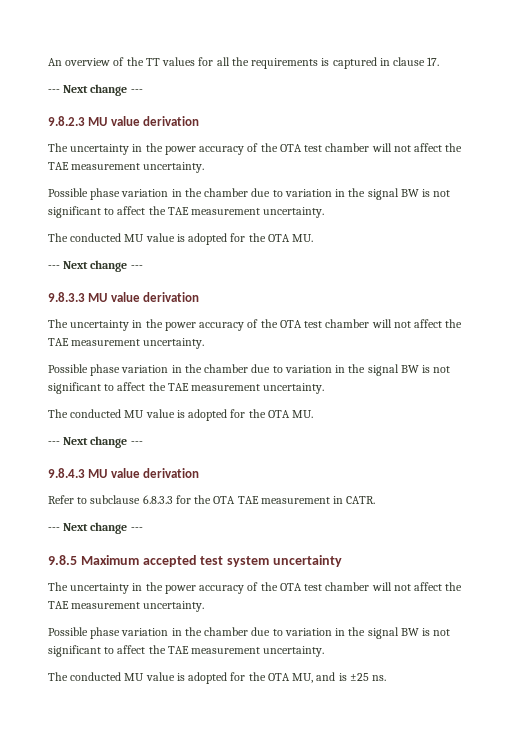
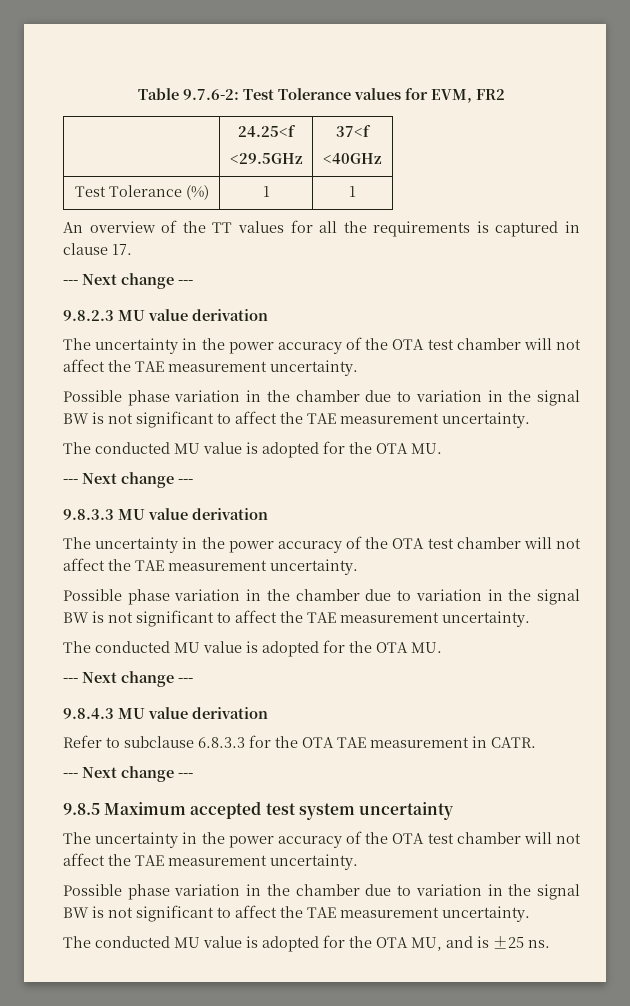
+ Table 9.7.6-2: Test Tolerance values for EVM, FR2
+ | 24.25<f
+ <29.5GHz | 37<f
+ <40GHz
+ Test Tolerance (%) | 1 | 1

